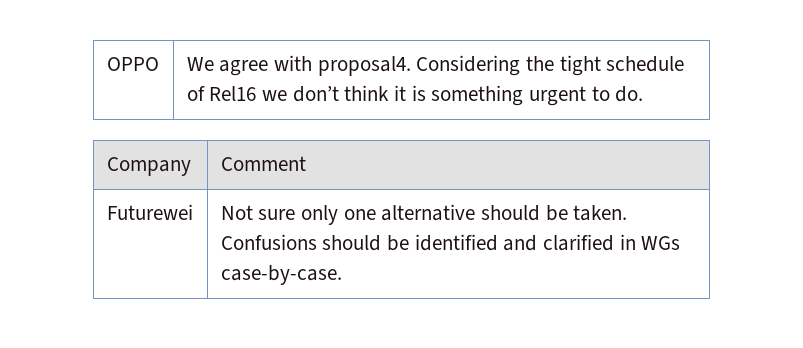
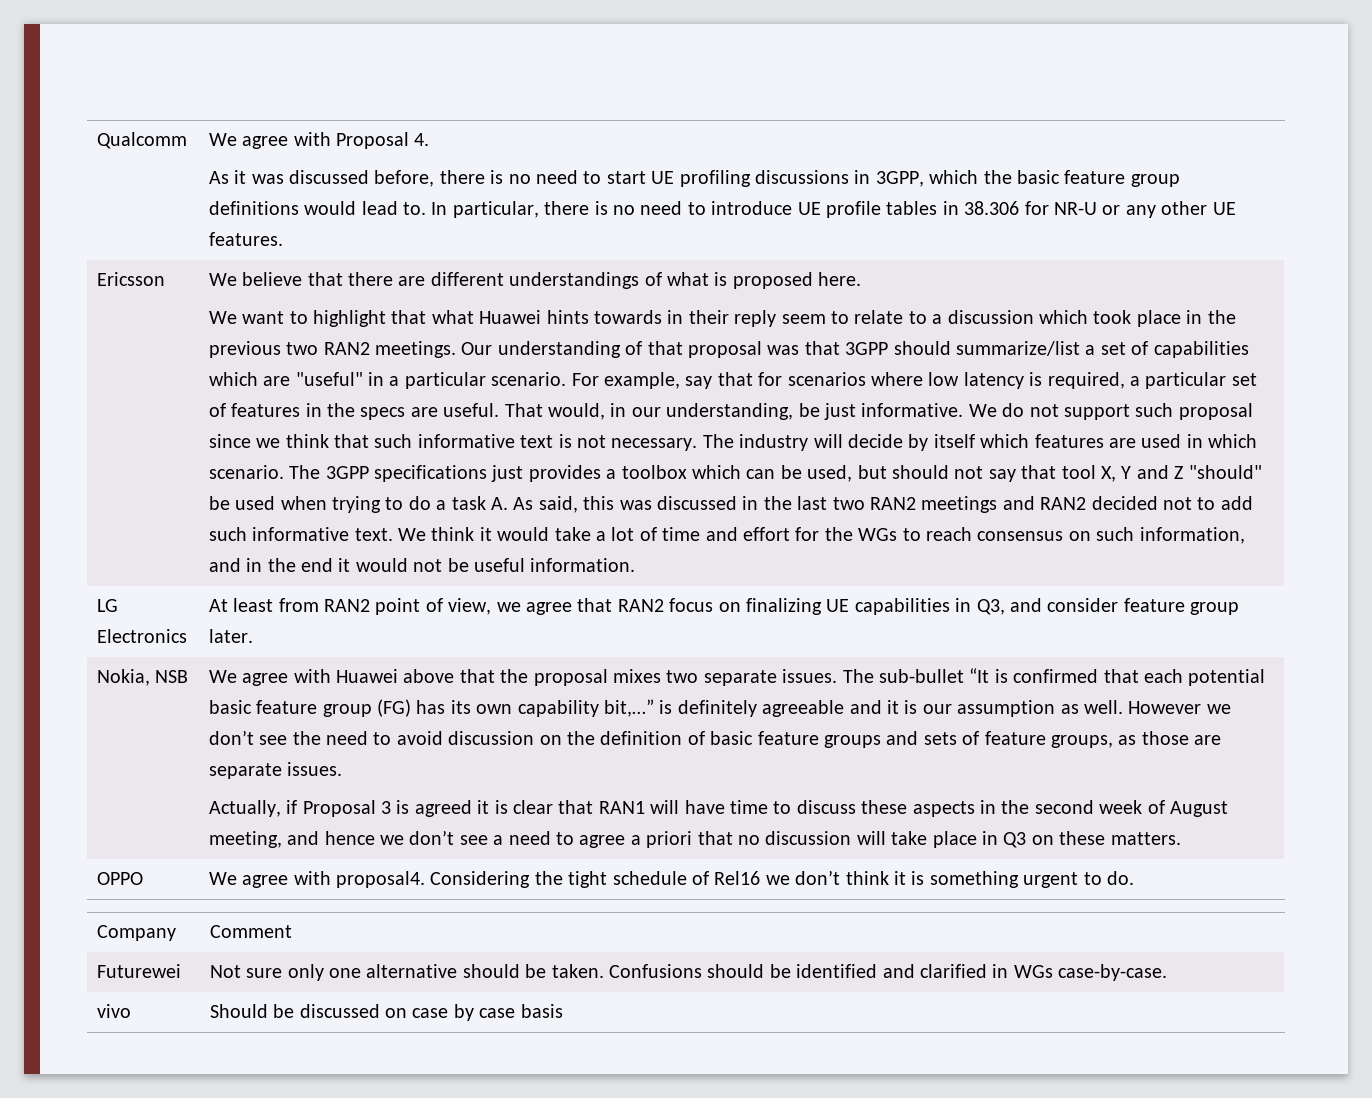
+ Qualcomm | We agree with Proposal 4.
+ As it was discussed before, there is no need to start UE profiling discussions in 3GPP, which the basic feature group definitions would lead to. In particular, there is no need to introduce UE profile tables in 38.306 for NR-U or any other UE features.
+ Ericsson | We believe that there are different understandings of what is proposed here.
+ We want to highlight that what Huawei hints towards in their reply seem to relate to a discussion which took place in the previous two RAN2 meetings. Our understanding of that proposal was that 3GPP should summarize/list a set of capabilities which are "useful" in a particular scenario. For example, say that for scenarios where low latency is required, a particular set of features in the specs are useful. That would, in our understanding, be just informative. We do not support such proposal since we think that such informative text is not necessary. The industry will decide by itself which features are used in which scenario. The 3GPP specifications just provides a toolbox which can be used, but should not say that tool X, Y and Z "should" be used when trying to do a task A. As said, this was discussed in the last two RAN2 meetings and RAN2 decided not to add such informative text. We think it would take a lot of time and effort for the WGs to reach consensus on such information, and in the end it would not be useful information.
+ LG Electronics | At least from RAN2 point of view, we agree that RAN2 focus on finalizing UE capabilities in Q3, and consider feature group later.
+ Nokia, NSB | We agree with Huawei above that the proposal mixes two separate issues. The sub-bullet “It is confirmed that each potential basic feature group (FG) has its own capability bit,…” is definitely agreeable and it is our assumption as well. However we don’t see the need to avoid discussion on the definition of basic feature groups and sets of feature groups, as those are separate issues.
+ Actually, if Proposal 3 is agreed it is clear that RAN1 will have time to discuss these aspects in the second week of August meeting, and hence we don’t see a need to agree a priori that no discussion will take place in Q3 on these matters.
+ vivo | Should be discussed on case by case basis

